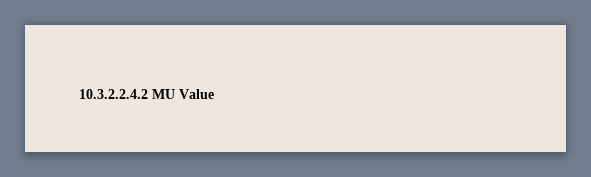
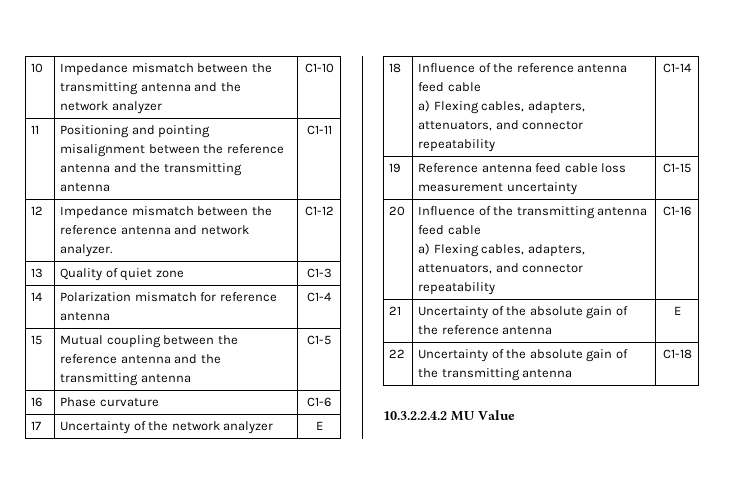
+ 10 | Impedance mismatch between the transmitting antenna and the network analyzer | C1-10
+ 11 | Positioning and pointing misalignment between the reference antenna and the transmitting antenna | C1-11
+ 12 | Impedance mismatch between the reference antenna and network analyzer. | C1-12
+ 13 | Quality of quiet zone | C1-3
+ 14 | Polarization mismatch for reference antenna | C1-4
+ 15 | Mutual coupling between the reference antenna and the transmitting antenna | C1-5
+ 16 | Phase curvature | C1-6
+ 17 | Uncertainty of the network analyzer | E
+ 18 | Influence of the reference antenna feed cable
+ a) Flexing cables, adapters, attenuators, and connector repeatability | C1-14
+ 19 | Reference antenna feed cable loss measurement uncertainty | C1-15
+ 20 | Influence of the transmitting antenna feed cable
+ a) Flexing cables, adapters, attenuators, and connector repeatability | C1-16
+ 21 | Uncertainty of the absolute gain of the reference antenna | E
+ 22 | Uncertainty of the absolute gain of the transmitting antenna | C1-18

